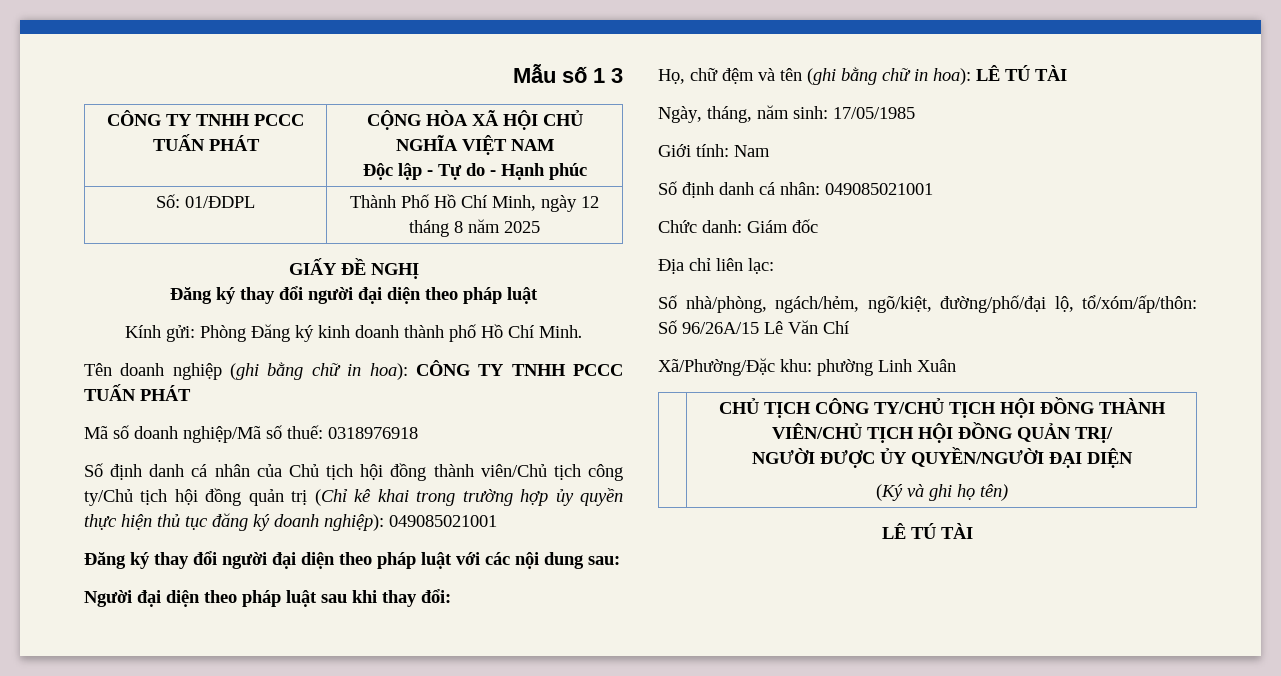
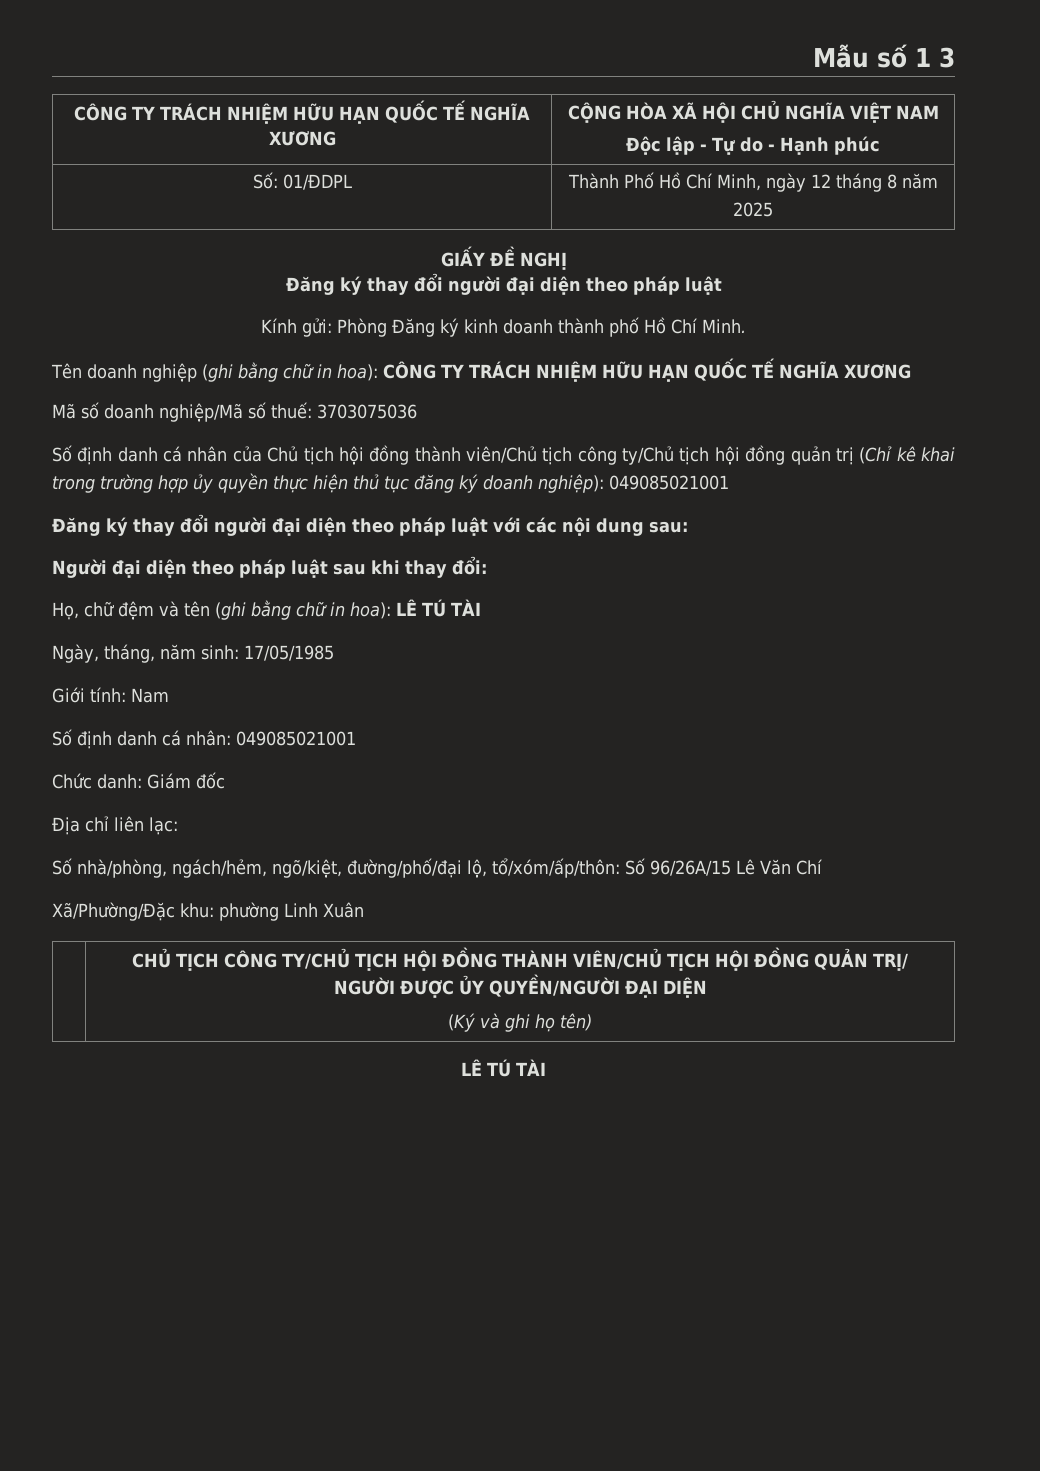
- CÔNG TY TNHH PCCC TUẤN PHÁT | CỘNG HÒA XÃ HỘI CHỦ NGHĨA VIỆT NAM
+ CÔNG TY TRÁCH NHIỆM HỮU HẠN QUỐC TẾ NGHĨA XƯƠNG | CỘNG HÒA XÃ HỘI CHỦ NGHĨA VIỆT NAM
- Tên doanh nghiệp (ghi bằng chữ in hoa): CÔNG TY TNHH PCCC TUẤN PHÁT
+ Tên doanh nghiệp (ghi bằng chữ in hoa): CÔNG TY TRÁCH NHIỆM HỮU HẠN QUỐC TẾ NGHĨA XƯƠNG
- Mã số doanh nghiệp/Mã số thuế: 0318976918
+ Mã số doanh nghiệp/Mã số thuế: 3703075036

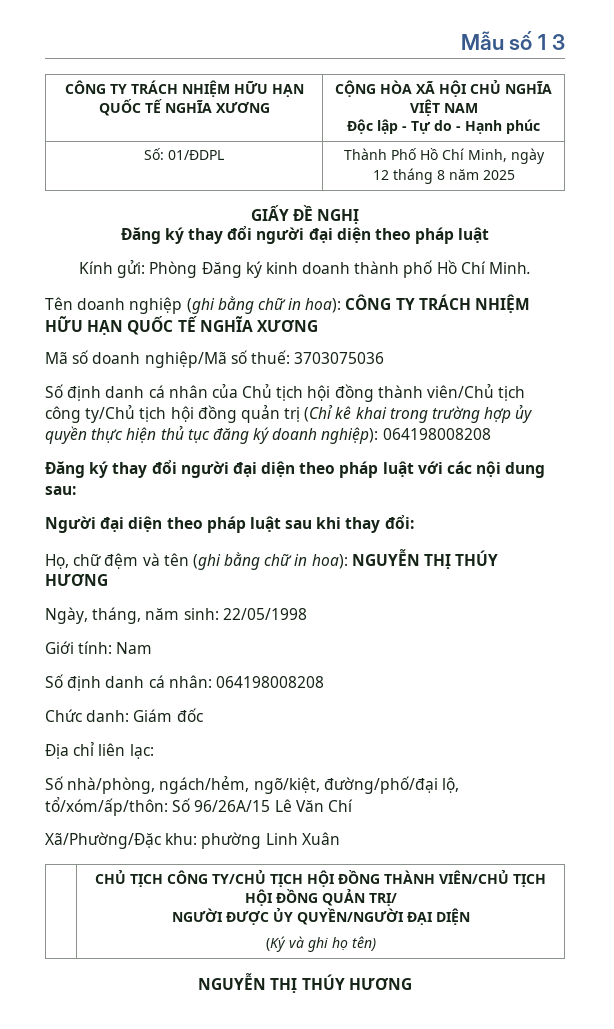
- Số định danh cá nhân của Chủ tịch hội đồng thành viên/Chủ tịch công ty/Chủ tịch hội đồng quản trị (Chỉ kê khai trong trường hợp ủy quyền thực hiện thủ tục đăng ký doanh nghiệp): 049085021001
+ Số định danh cá nhân của Chủ tịch hội đồng thành viên/Chủ tịch công ty/Chủ tịch hội đồng quản trị (Chỉ kê khai trong trường hợp ủy quyền thực hiện thủ tục đăng ký doanh nghiệp): 064198008208
- Họ, chữ đệm và tên (ghi bằng chữ in hoa): LÊ TÚ TÀI
+ Họ, chữ đệm và tên (ghi bằng chữ in hoa): NGUYỄN THỊ THÚY HƯƠNG
- Ngày, tháng, năm sinh: 17/05/1985
+ Ngày, tháng, năm sinh: 22/05/1998
- Số định danh cá nhân: 049085021001
+ Số định danh cá nhân: 064198008208
  | CHỦ TỊCH CÔNG TY/CHỦ TỊCH HỘI ĐỒNG THÀNH VIÊN/CHỦ TỊCH HỘI ĐỒNG QUẢN TRỊ/
  NGƯỜI ĐƯỢC ỦY QUYỀN/NGƯỜI ĐẠI DIỆN
  (Ký và ghi họ tên)
- LÊ TÚ TÀI
+ NGUYỄN THỊ THÚY HƯƠNG

